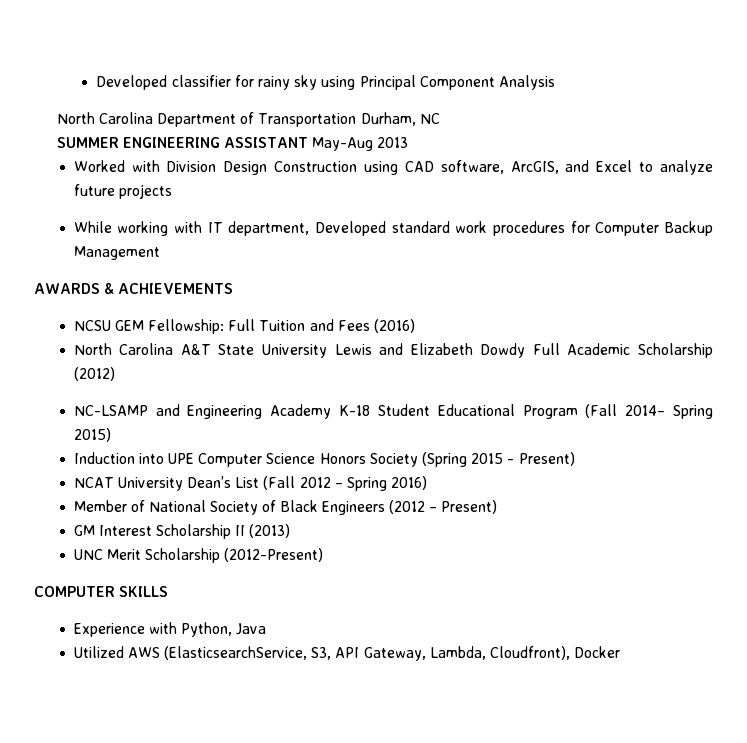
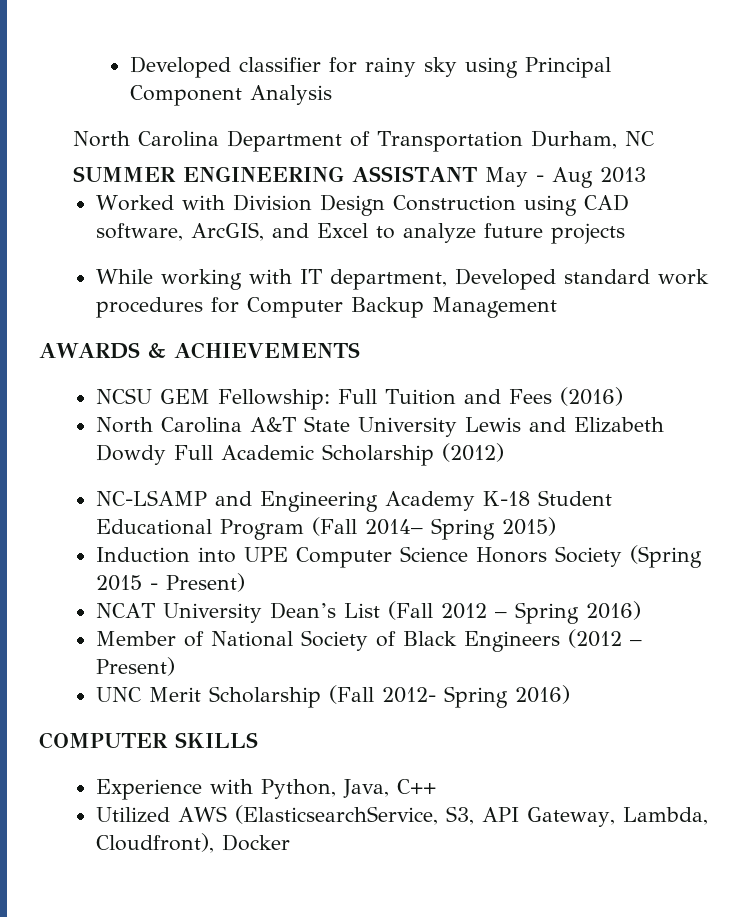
- SUMMER ENGINEERING ASSISTANT May-Aug 2013
+ SUMMER ENGINEERING ASSISTANT May - Aug 2013
- GM Interest Scholarship II (2013)
- UNC Merit Scholarship (2012-Present)
+ UNC Merit Scholarship (Fall 2012- Spring 2016)
- Experience with Python, Java
+ Experience with Python, Java, C++

